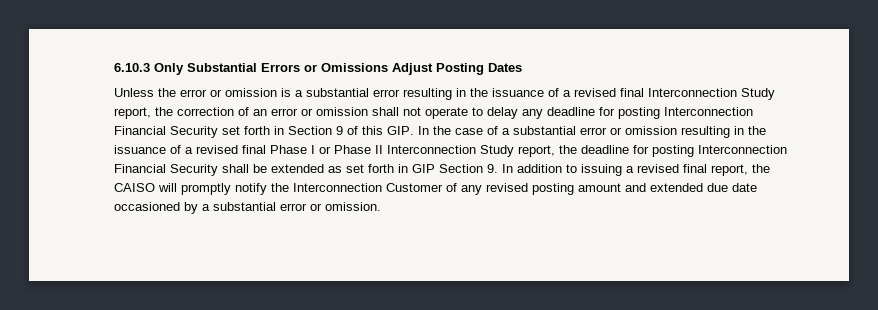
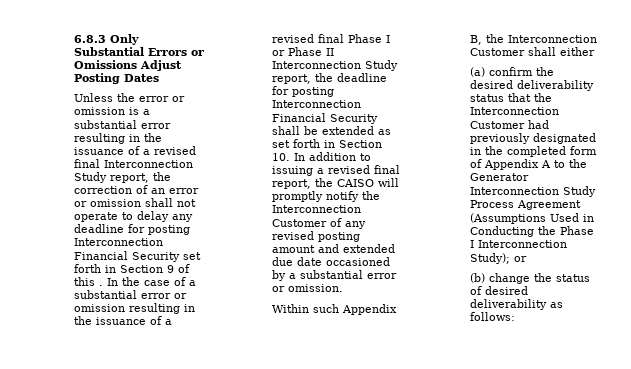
- 6.10.3 Only Substantial Errors or Omissions Adjust Posting Dates
+ 6.8.3 Only Substantial Errors or Omissions Adjust Posting Dates
- Unless the error or omission is a substantial error resulting in the issuance of a revised final Interconnection Study report, the correction of an error or omission shall not operate to delay any deadline for posting Interconnection Financial Security set forth in Section 9 of this GIP. In the case of a substantial error or omission resulting in the issuance of a revised final Phase I or Phase II Interconnection Study report, the deadline for posting Interconnection Financial Security shall be extended as set forth in GIP Section 9. In addition to issuing a revised final report, the CAISO will promptly notify the Interconnection Customer of any revised posting amount and extended due date occasioned by a substantial error or omission.
+ Unless the error or omission is a substantial error resulting in the issuance of a revised final Interconnection Study report, the correction of an error or omission shall not operate to delay any deadline for posting Interconnection Financial Security set forth in Section 9 of this . In the case of a substantial error or omission resulting in the issuance of a revised final Phase I or Phase II Interconnection Study report, the deadline for posting Interconnection Financial Security shall be extended as set forth in Section 10. In addition to issuing a revised final report, the CAISO will promptly notify the Interconnection Customer of any revised posting amount and extended due date occasioned by a substantial error or omission.
+ Within such Appendix B, the Interconnection Customer shall either
+ (a) confirm the desired deliverability status that the Interconnection Customer had previously designated in the completed form of Appendix A to the Generator Interconnection Study Process Agreement (Assumptions Used in Conducting the Phase I Interconnection Study); or
+ (b) change the status of desired deliverability as follows:

